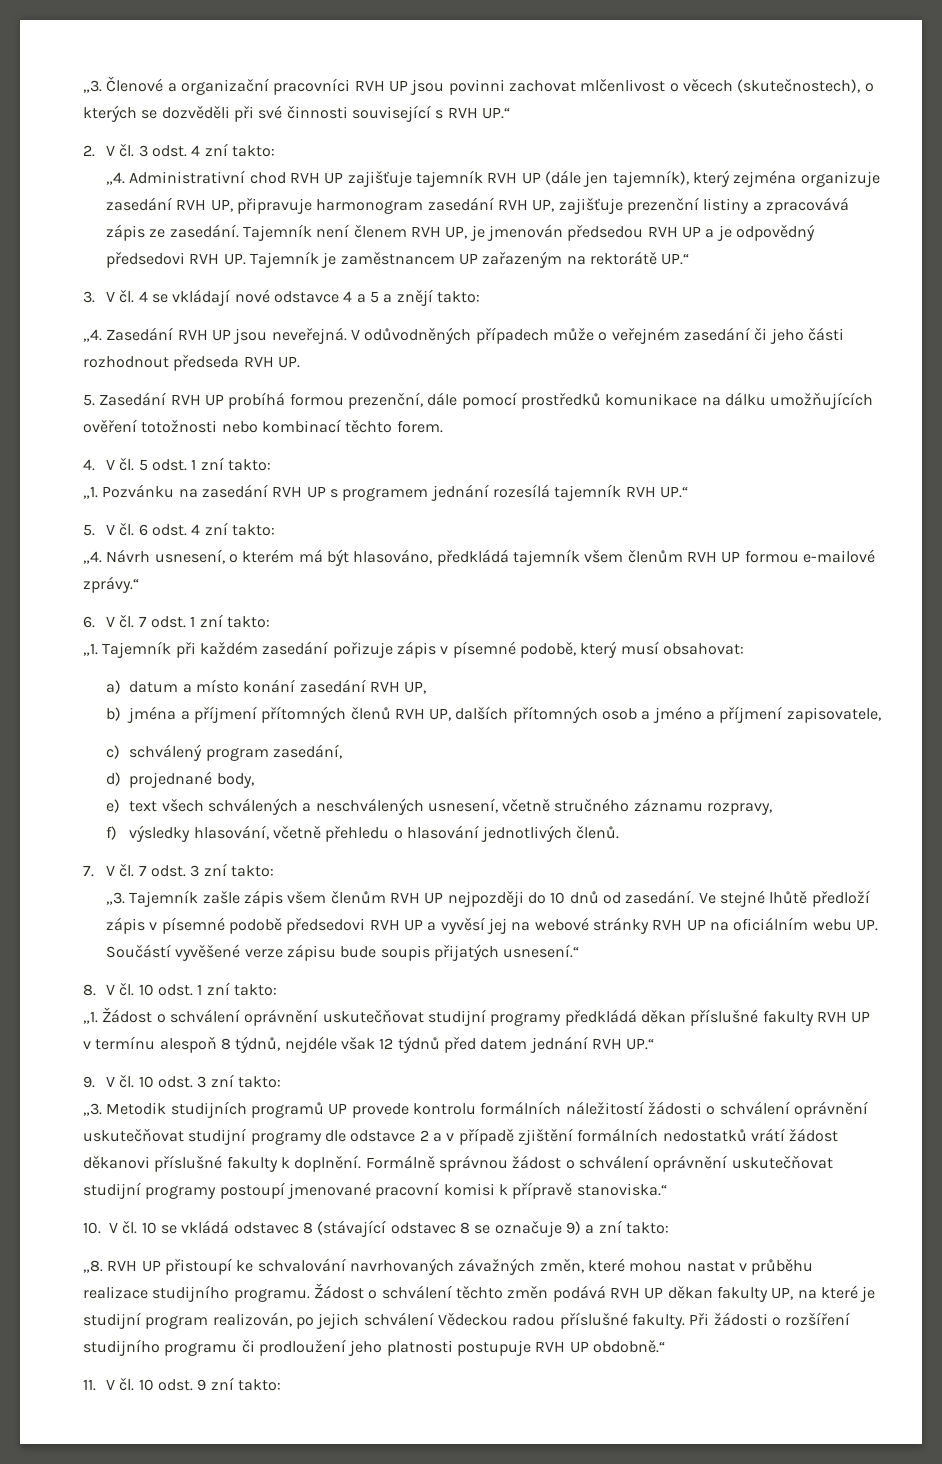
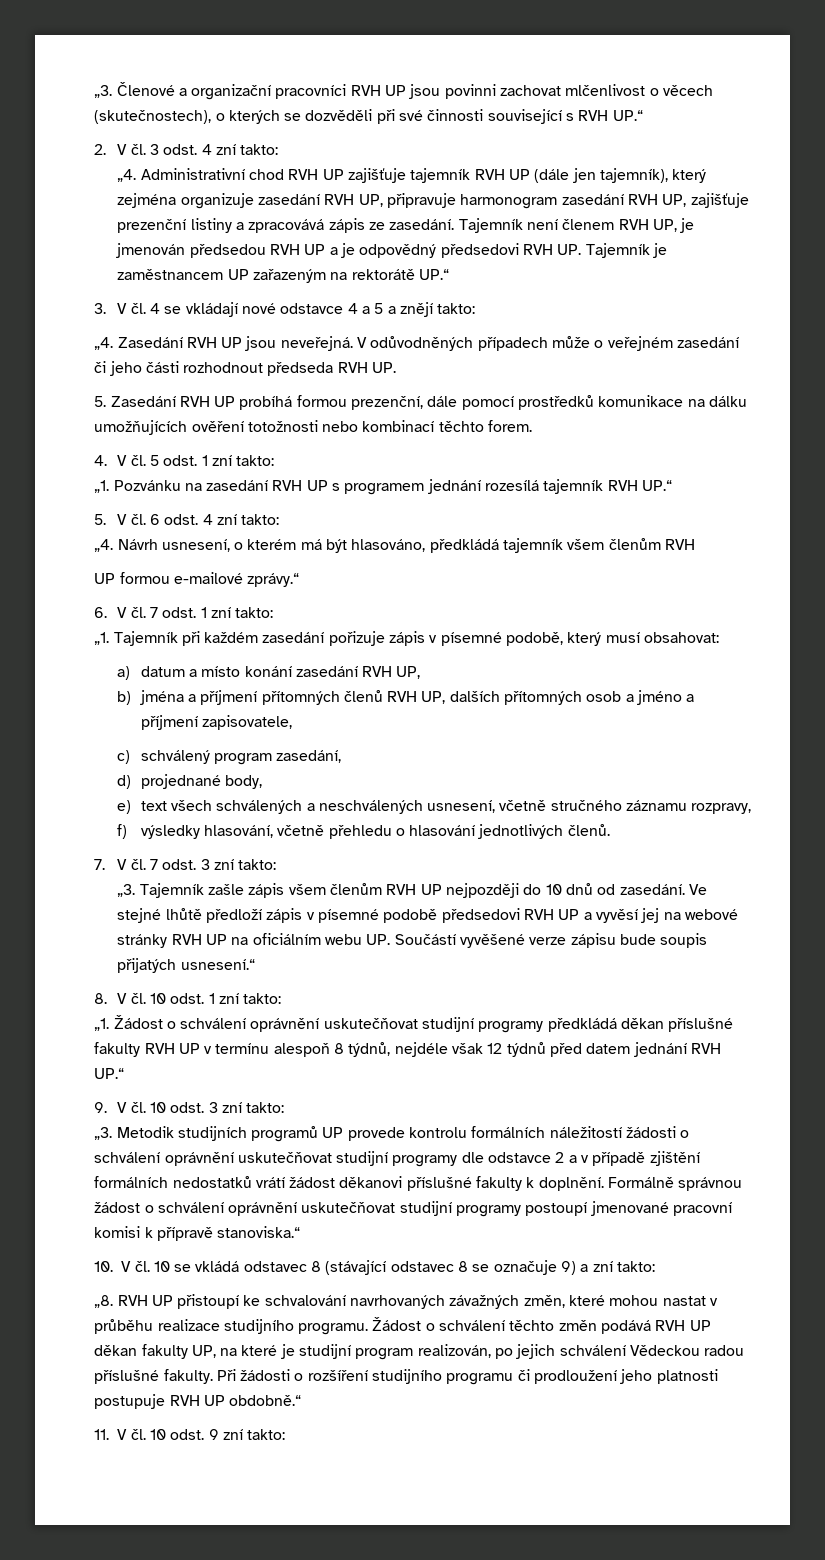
- Návrh usnesení, o kterém má být hlasováno, předkládá tajemník všem členům RVH UP formou e-mailové zprávy.“
+ Návrh usnesení, o kterém má být hlasováno, předkládá tajemník všem členům RVH
+ UP formou e-mailové zprávy.“

